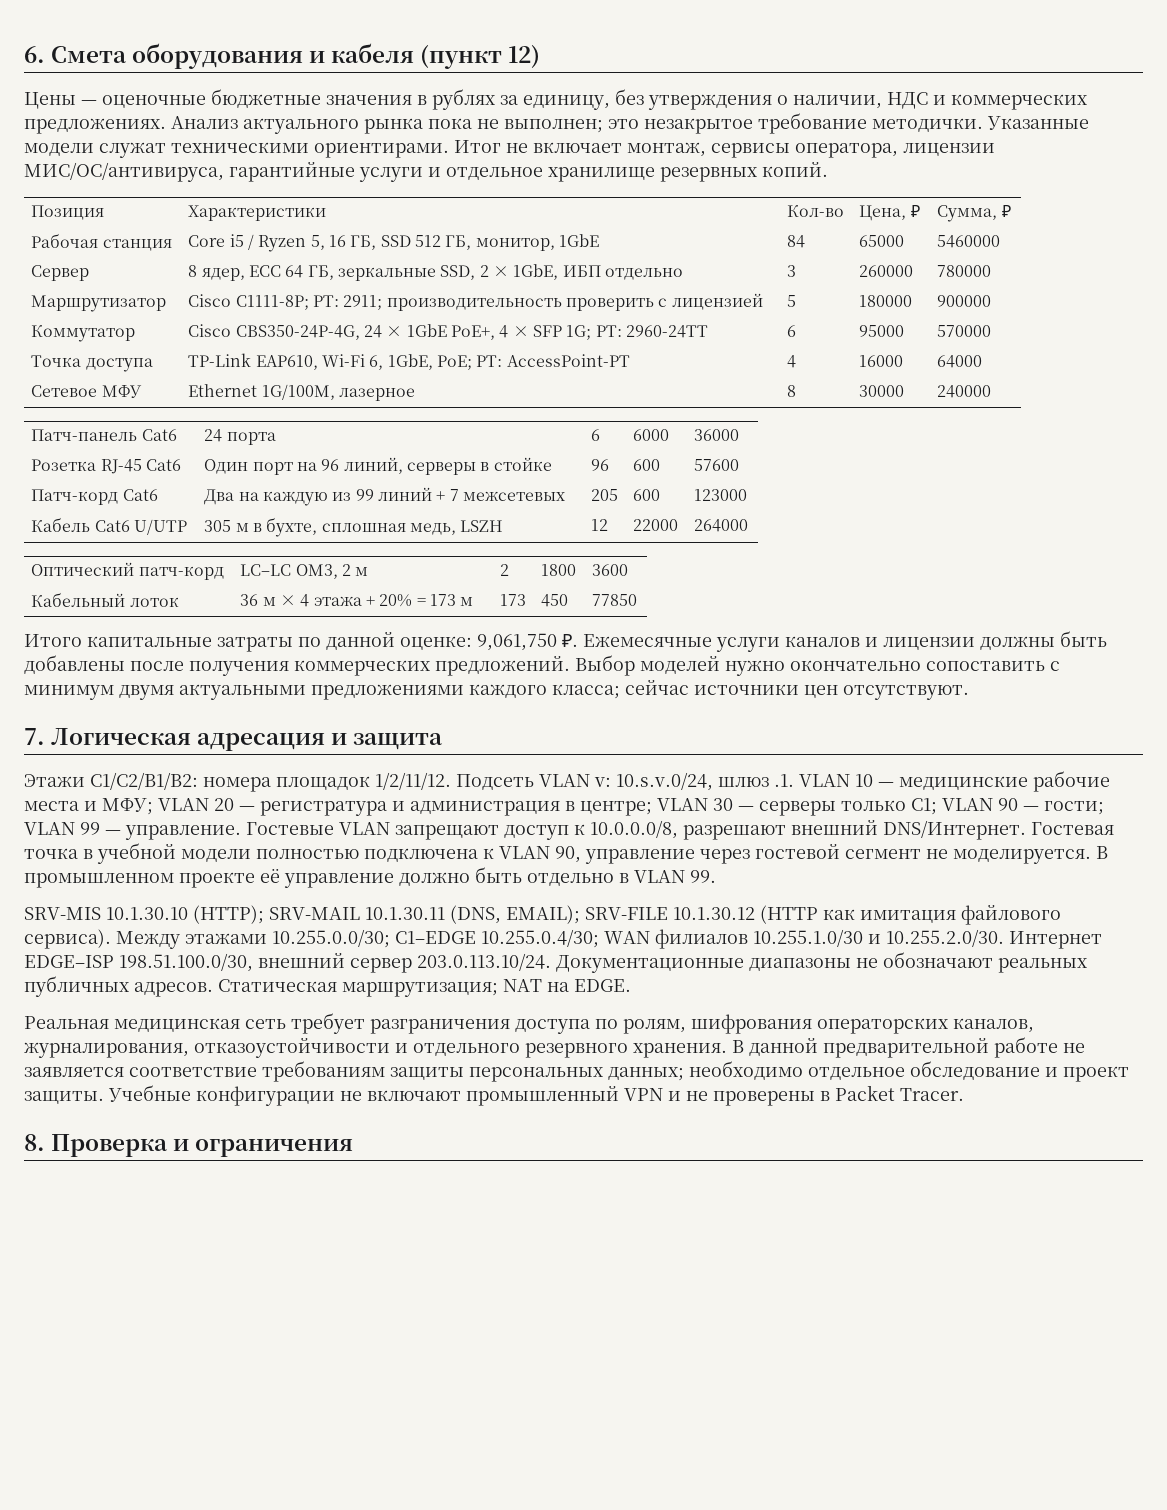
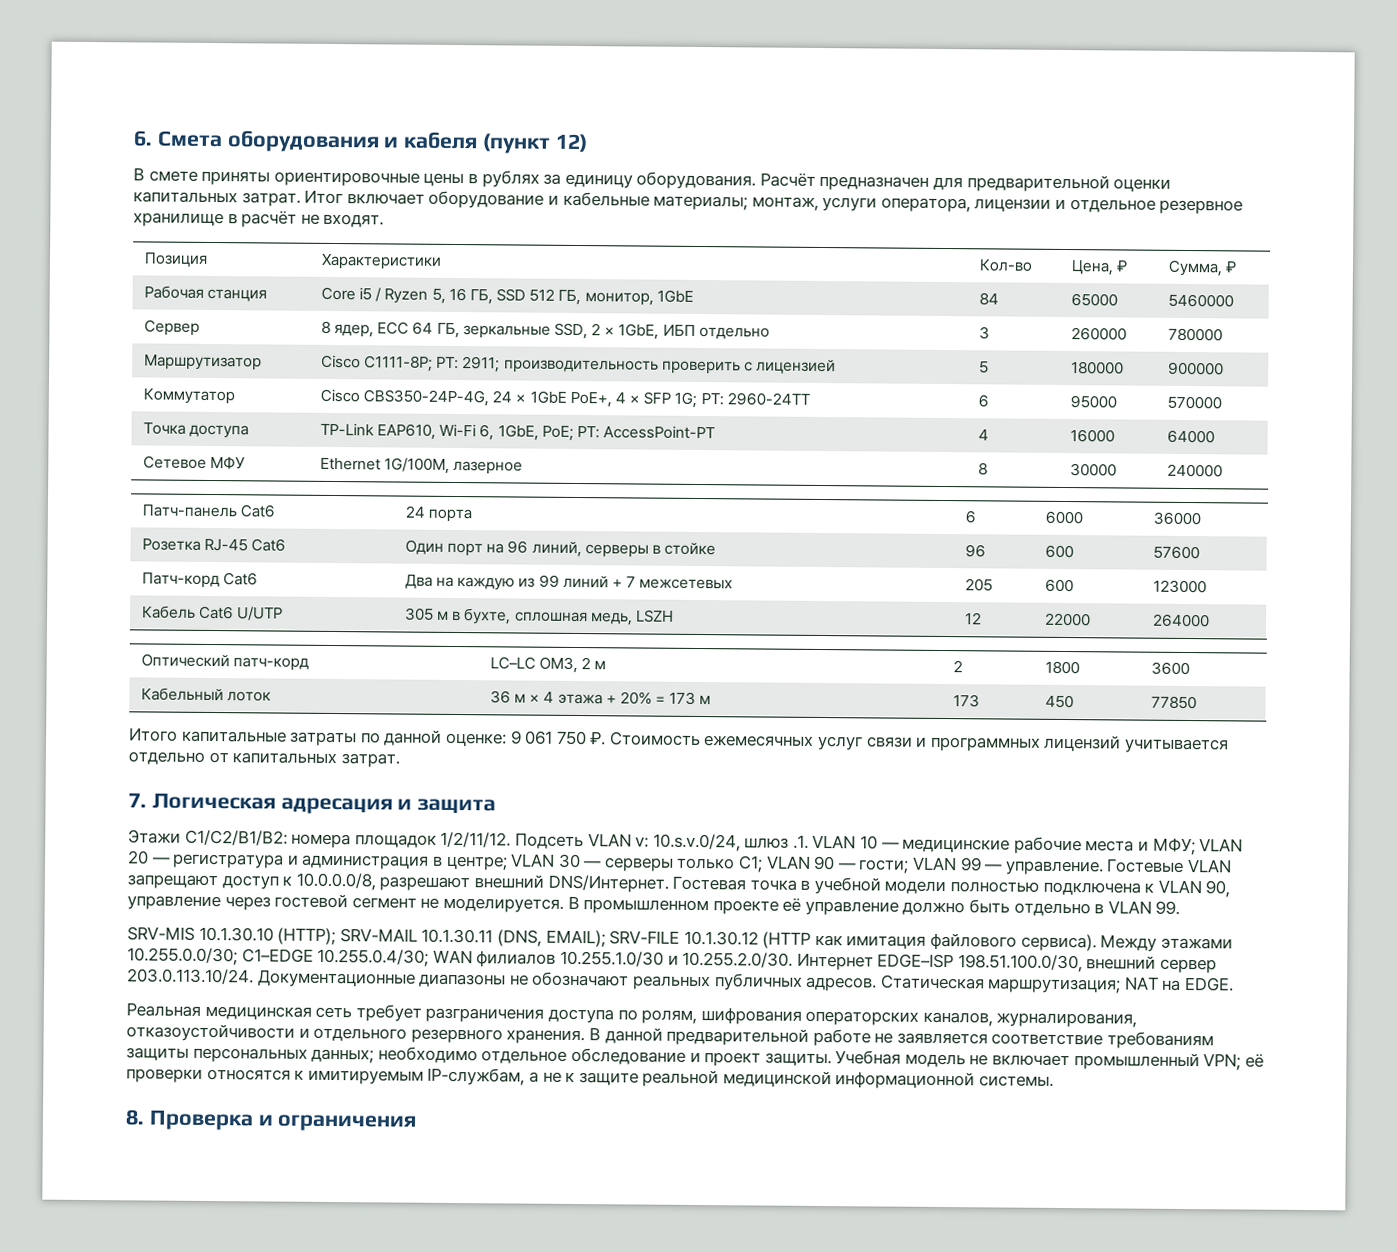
- Цены — оценочные бюджетные значения в рублях за единицу, без утверждения о наличии, НДС и коммерческих предложениях. Анализ актуального рынка пока не выполнен; это незакрытое требование методички. Указанные модели служат техническими ориентирами. Итог не включает монтаж, сервисы оператора, лицензии МИС/ОС/антивируса, гарантийные услуги и отдельное хранилище резервных копий.
+ В смете приняты ориентировочные цены в рублях за единицу оборудования. Расчёт предназначен для предварительной оценки капитальных затрат. Итог включает оборудование и кабельные материалы; монтаж, услуги оператора, лицензии и отдельное резервное хранилище в расчёт не входят.
- Итого капитальные затраты по данной оценке: 9,061,750 ₽. Ежемесячные услуги каналов и лицензии должны быть добавлены после получения коммерческих предложений. Выбор моделей нужно окончательно сопоставить с минимум двумя актуальными предложениями каждого класса; сейчас источники цен отсутствуют.
+ Итого капитальные затраты по данной оценке: 9 061 750 ₽. Стоимость ежемесячных услуг связи и программных лицензий учитывается отдельно от капитальных затрат.
- Учебные конфигурации не включают промышленный VPN и не проверены в Packet Tracer.
+ Учебная модель не включает промышленный VPN; её проверки относятся к имитируемым IP-службам, а не к защите реальной медицинской информационной системы.

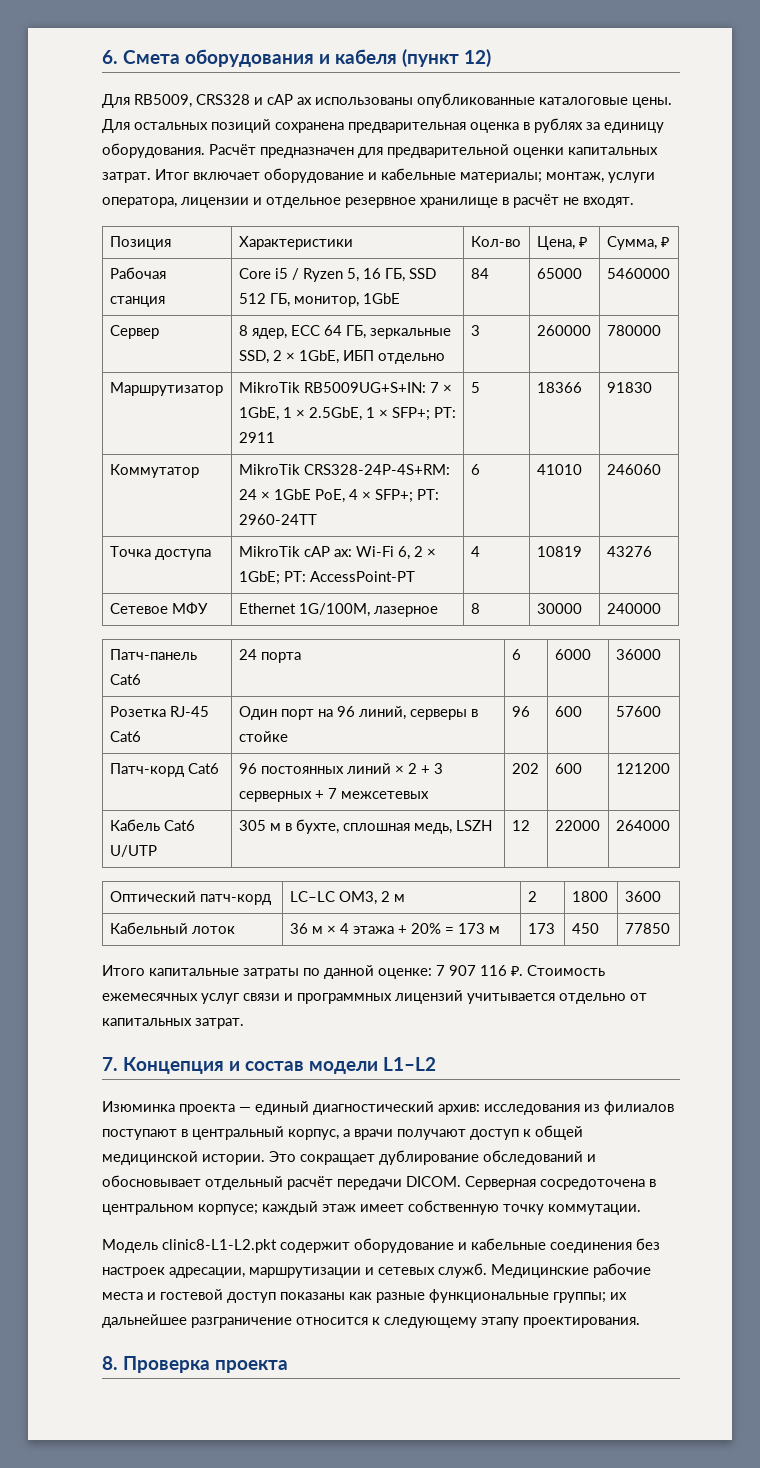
- В смете приняты ориентировочные цены в рублях за единицу оборудования.
+ Для RB5009, CRS328 и cAP ax использованы опубликованные каталоговые цены. Для остальных позиций сохранена предварительная оценка в рублях за единицу оборудования.
- Маршрутизатор | Cisco C1111-8P; PT: 2911; производительность проверить с лицензией | 5 | 180000 | 900000
+ Маршрутизатор | MikroTik RB5009UG+S+IN: 7 × 1GbE, 1 × 2.5GbE, 1 × SFP+; PT: 2911 | 5 | 18366 | 91830
- Коммутатор | Cisco CBS350-24P-4G, 24 × 1GbE PoE+, 4 × SFP 1G; PT: 2960-24TT | 6 | 95000 | 570000
+ Коммутатор | MikroTik CRS328-24P-4S+RM: 24 × 1GbE PoE, 4 × SFP+; PT: 2960-24TT | 6 | 41010 | 246060
- Точка доступа | TP-Link EAP610, Wi-Fi 6, 1GbE, PoE; PT: AccessPoint-PT | 4 | 16000 | 64000
+ Точка доступа | MikroTik cAP ax: Wi-Fi 6, 2 × 1GbE; PT: AccessPoint-PT | 4 | 10819 | 43276
- Патч-корд Cat6 | Два на каждую из 99 линий + 7 межсетевых | 205 | 600 | 123000
+ Патч-корд Cat6 | 96 постоянных линий × 2 + 3 серверных + 7 межсетевых | 202 | 600 | 121200
- Итого капитальные затраты по данной оценке: 9 061 750 ₽.
+ Итого капитальные затраты по данной оценке: 7 907 116 ₽.
- 7. Логическая адресация и защита
- Этажи C1/C2/B1/B2: номера площадок 1/2/11/12. Подсеть VLAN v: 10.s.v.0/24, шлюз .1. VLAN 10 — медицинские рабочие места и МФУ; VLAN 20 — регистратура и администрация в центре; VLAN 30 — серверы только C1; VLAN 90 — гости; VLAN 99 — управление. Гостевые VLAN запрещают доступ к 10.0.0.0/8, разрешают внешний DNS/Интернет. Гостевая точка в учебной модели полностью подключена к VLAN 90, управление через гостевой сегмент не моделируется. В промышленном проекте её управление должно быть отдельно в VLAN 99.
- SRV-MIS 10.1.30.10 (HTTP); SRV-MAIL 10.1.30.11 (DNS, EMAIL); SRV-FILE 10.1.30.12 (HTTP как имитация файлового сервиса). Между этажами 10.255.0.0/30; C1–EDGE 10.255.0.4/30; WAN филиалов 10.255.1.0/30 и 10.255.2.0/30. Интернет EDGE–ISP 198.51.100.0/30, внешний сервер 203.0.113.10/24. Документационные диапазоны не обозначают реальных публичных адресов. Статическая маршрутизация; NAT на EDGE.
- Реальная медицинская сеть требует разграничения доступа по ролям, шифрования операторских каналов, журналирования, отказоустойчивости и отдельного резервного хранения. В данной предварительной работе не заявляется соответствие требованиям защиты персональных данных; необходимо отдельное обследование и проект защиты. Учебная модель не включает промышленный VPN; её проверки относятся к имитируемым IP-службам, а не к защите реальной медицинской информационной системы.
+ 7. Концепция и состав модели L1–L2
+ Изюминка проекта — единый диагностический архив: исследования из филиалов поступают в центральный корпус, а врачи получают доступ к общей медицинской истории. Это сокращает дублирование обследований и обосновывает отдельный расчёт передачи DICOM. Серверная сосредоточена в центральном корпусе; каждый этаж имеет собственную точку коммутации.
+ Модель clinic8-L1-L2.pkt содержит оборудование и кабельные соединения без настроек адресации, маршрутизации и сетевых служб. Медицинские рабочие места и гостевой доступ показаны как разные функциональные группы; их дальнейшее разграничение относится к следующему этапу проектирования.
- 8. Проверка и ограничения
+ 8. Проверка проекта

